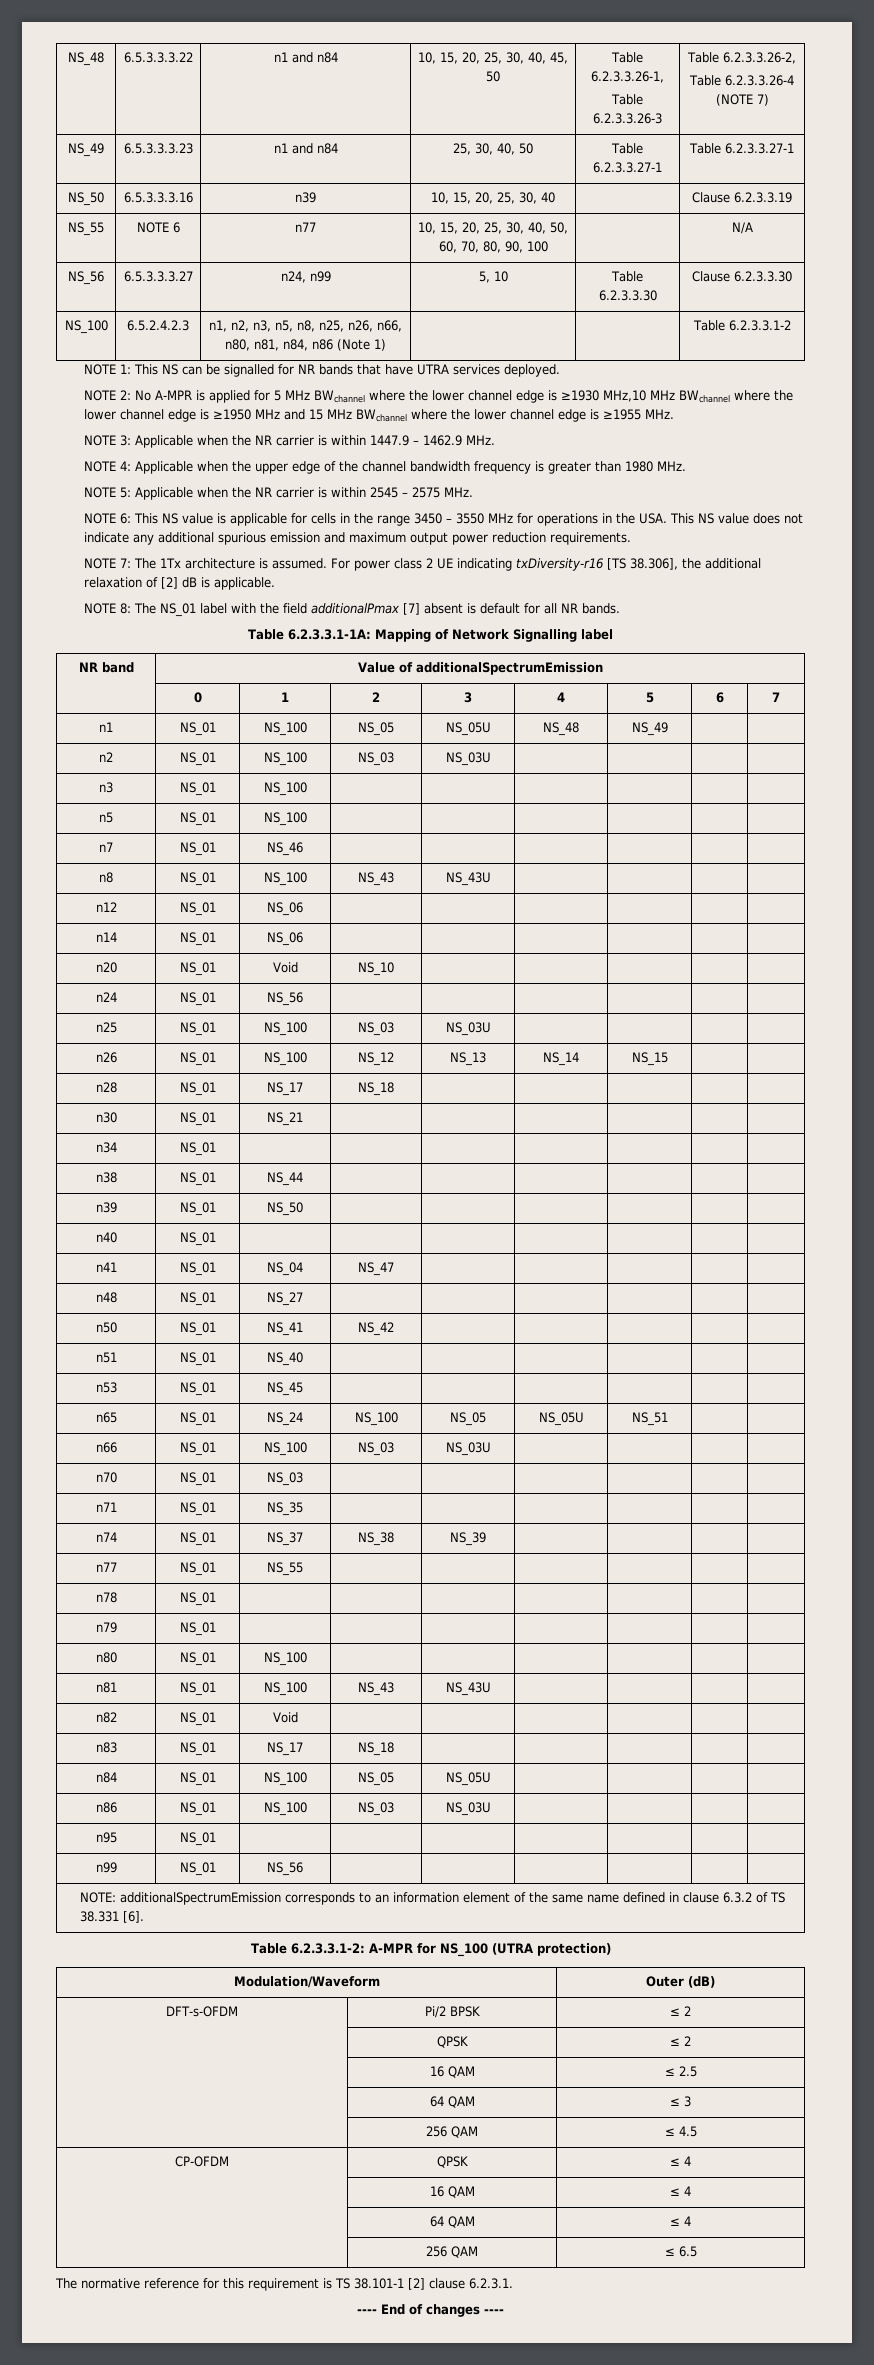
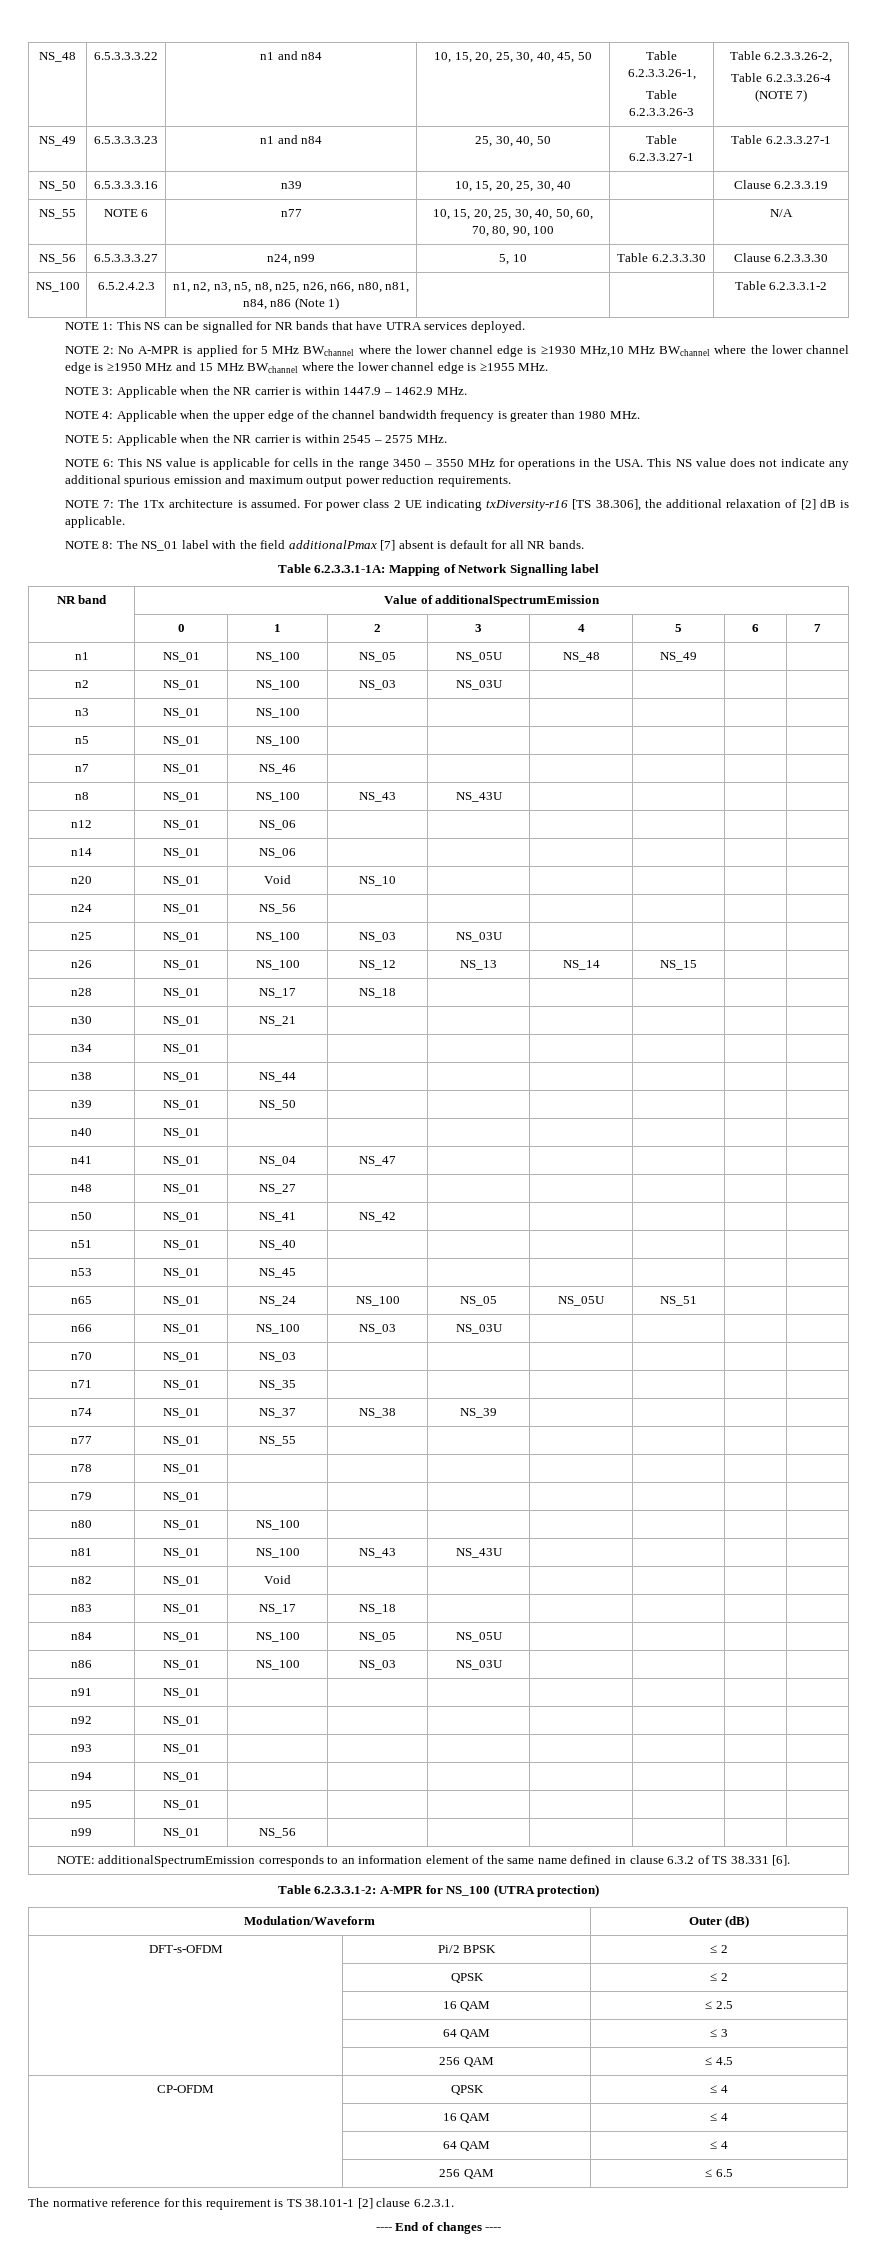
+ n91 | NS_01 | | | | | | |
+ n92 | NS_01 | | | | | | |
+ n93 | NS_01 | | | | | | |
+ n94 | NS_01 | | | | | | |

